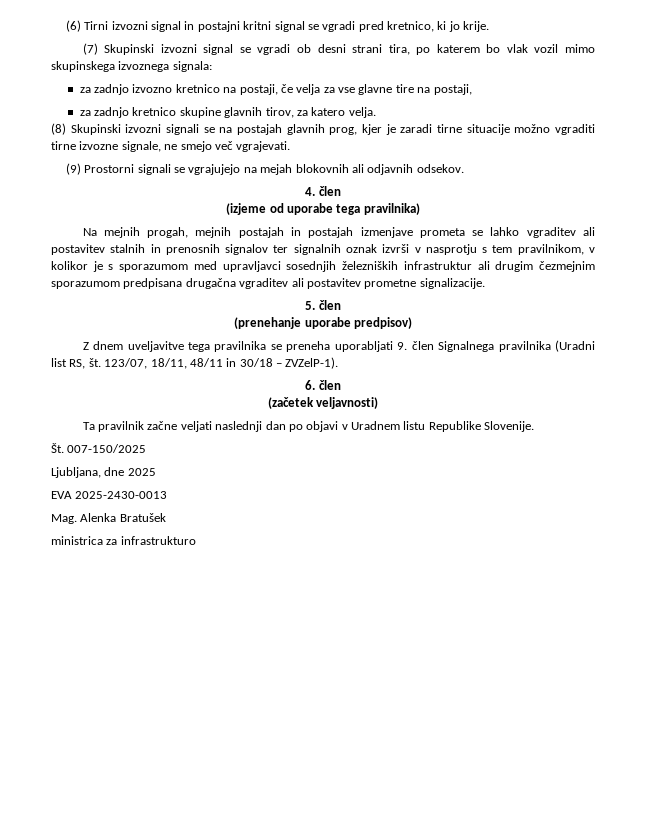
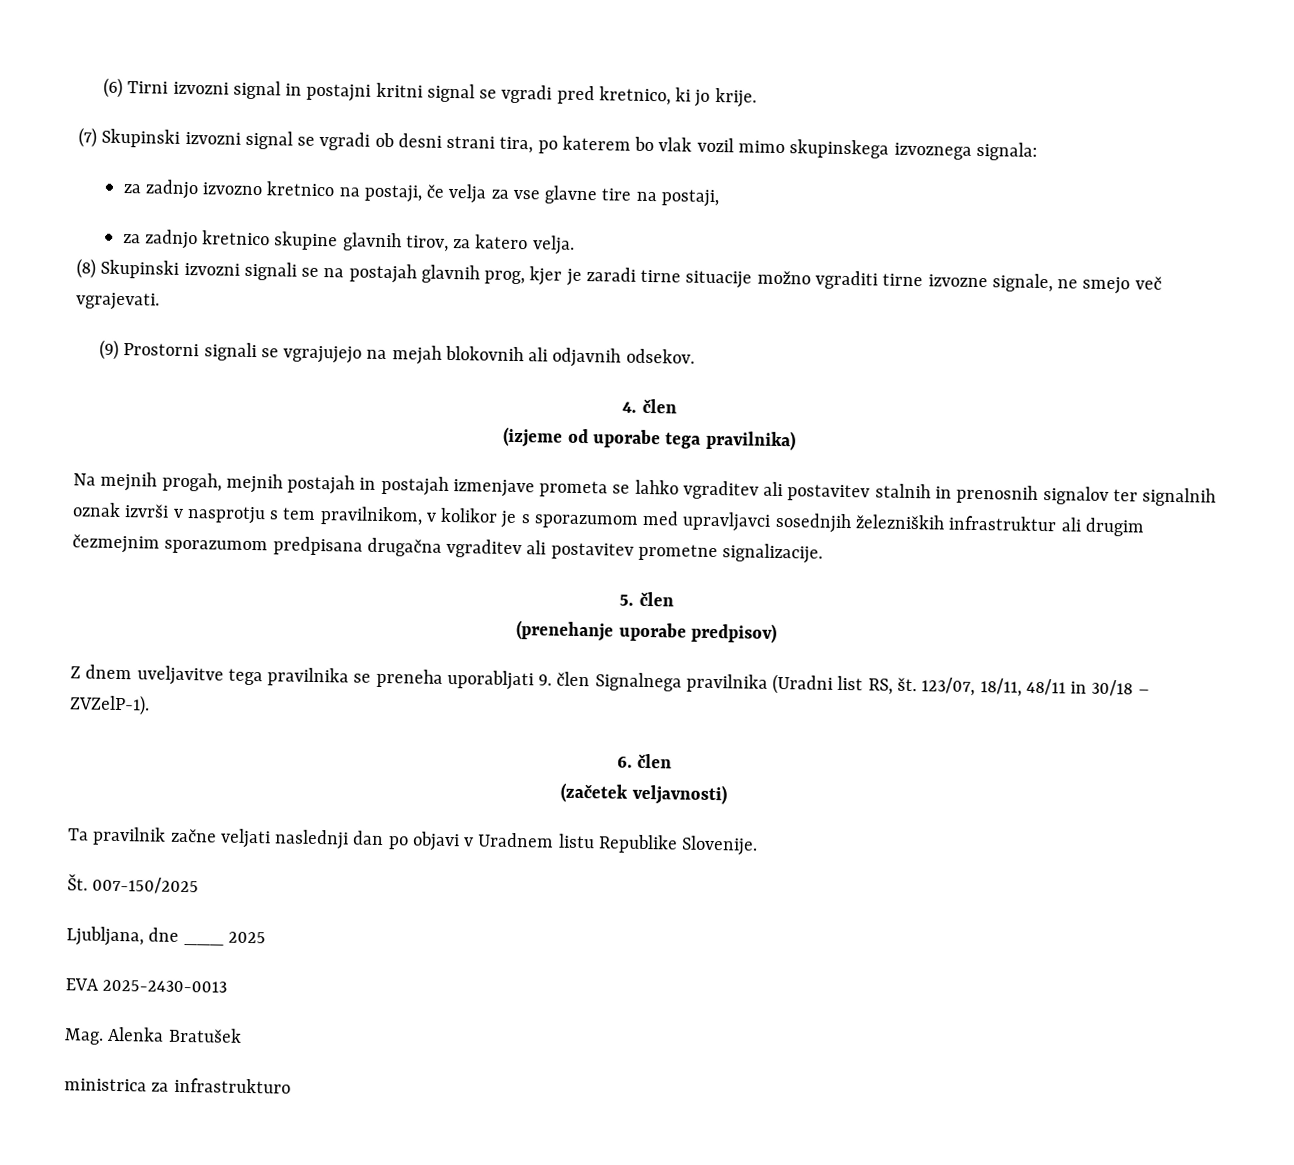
- Ljubljana, dne 2025
+ Ljubljana, dne ___ 2025

